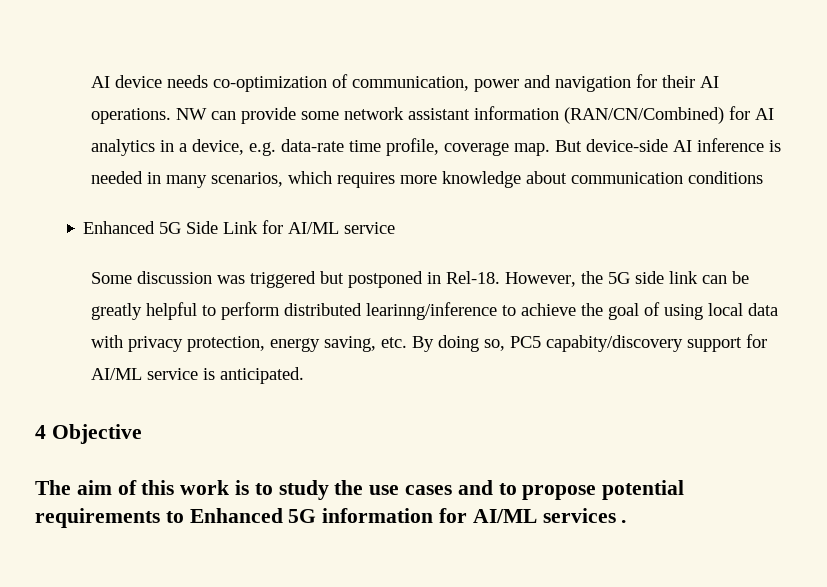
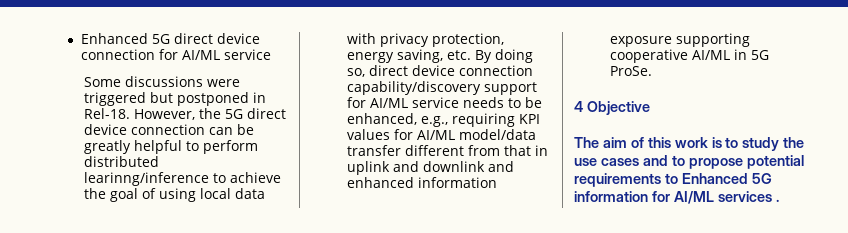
- AI device needs co-optimization of communication, power and navigation for their AI operations. NW can provide some network assistant information (RAN/CN/Combined) for AI analytics in a device, e.g. data-rate time profile, coverage map. But device-side AI inference is needed in many scenarios, which requires more knowledge about communication conditions
- Enhanced 5G Side Link for AI/ML service
+ Enhanced 5G direct device connection for AI/ML service
- Some discussion was triggered but postponed in Rel-18.
+ Some discussions were triggered but postponed in Rel-18.
- However, the 5G side link can be greatly helpful to perform distributed learinng/inference to achieve the goal of using local data with privacy protection, energy saving, etc. By doing so, PC5 capabity/discovery support for AI/ML service is anticipated.
+ However, the 5G direct device connection can be greatly helpful to perform distributed learinng/inference to achieve the goal of using local data with privacy protection, energy saving, etc. By doing so, direct device connection capability/discovery support for AI/ML service needs to be enhanced, e.g., requiring KPI values for AI/ML model/data transfer different from that in uplink and downlink and enhanced information exposure supporting cooperative AI/ML in 5G ProSe.

